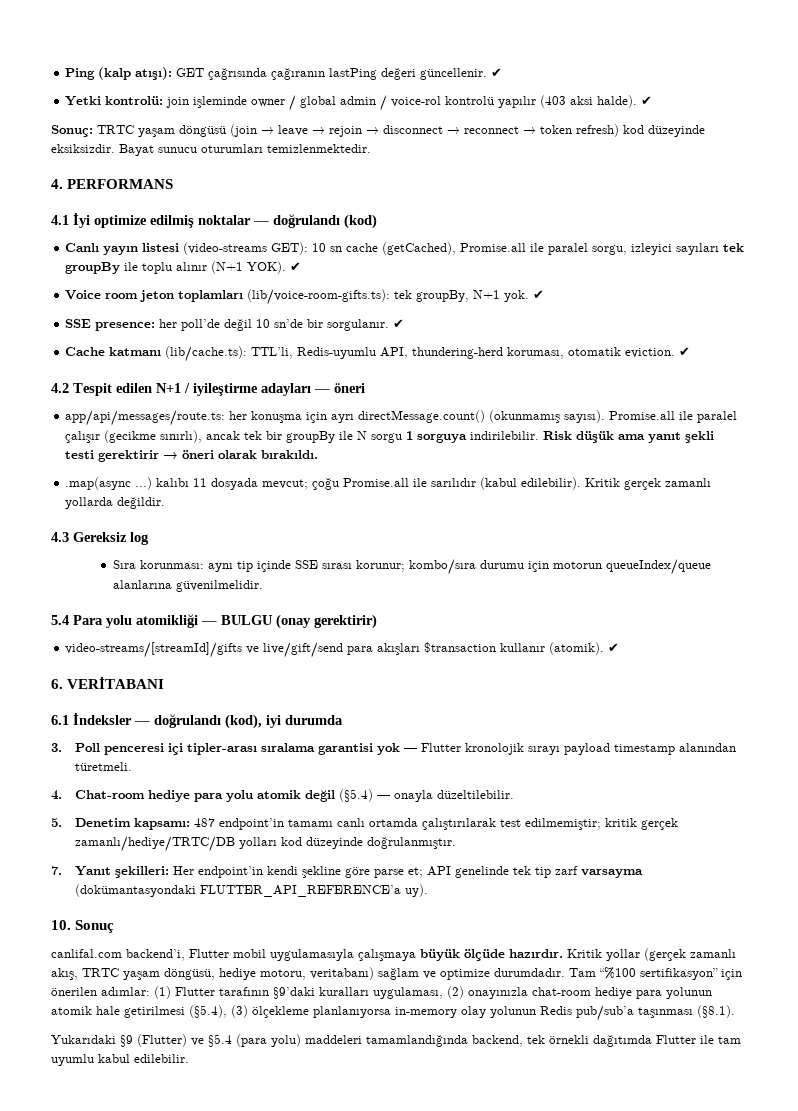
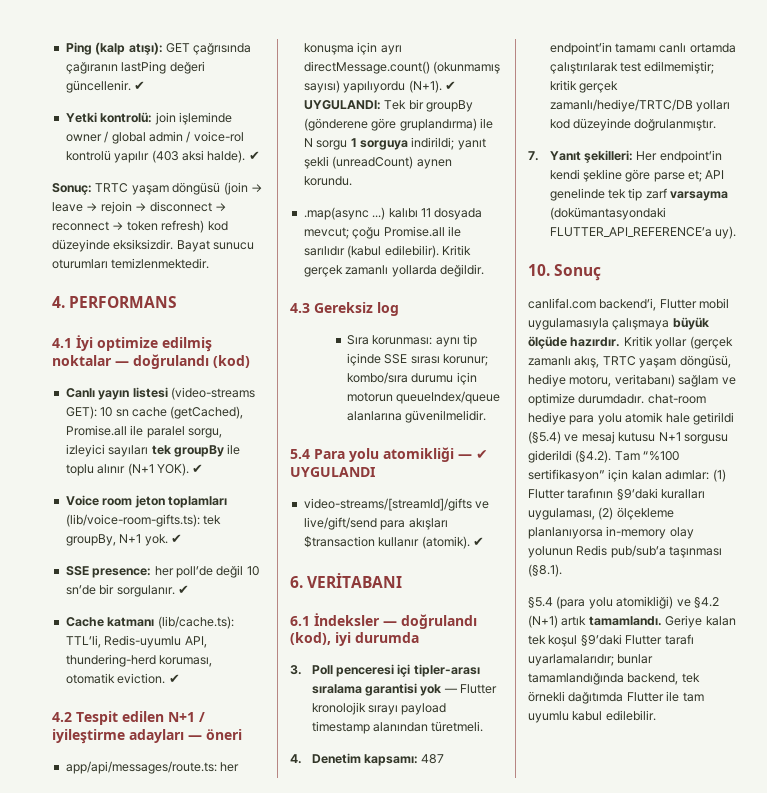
- app/api/messages/route.ts: her konuşma için ayrı directMessage.count() (okunmamış sayısı). Promise.all ile paralel çalışır (gecikme sınırlı), ancak tek bir groupBy ile N sorgu 1 sorguya indirilebilir. Risk düşük ama yanıt şekli testi gerektirir → öneri olarak bırakıldı.
+ app/api/messages/route.ts: her konuşma için ayrı directMessage.count() (okunmamış sayısı) yapılıyordu (N+1). ✔ UYGULANDI: Tek bir groupBy (gönderene göre gruplandırma) ile N sorgu 1 sorguya indirildi; yanıt şekli (unreadCount) aynen korundu.
- 5.4 Para yolu atomikliği — BULGU (onay gerektirir)
+ 5.4 Para yolu atomikliği — ✔ UYGULANDI
- 4. Chat-room hediye para yolu atomik değil (§5.4) — onayla düzeltilebilir.
- 5. Denetim kapsamı: 487 endpoint’in tamamı canlı ortamda çalıştırılarak test edilmemiştir; kritik gerçek zamanlı/hediye/TRTC/DB yolları kod düzeyinde doğrulanmıştır.
+ 4. Denetim kapsamı: 487 endpoint’in tamamı canlı ortamda çalıştırılarak test edilmemiştir; kritik gerçek zamanlı/hediye/TRTC/DB yolları kod düzeyinde doğrulanmıştır.
- Kritik yollar (gerçek zamanlı akış, TRTC yaşam döngüsü, hediye motoru, veritabanı) sağlam ve optimize durumdadır. Tam “%100 sertifikasyon” için önerilen adımlar: (1) Flutter tarafının §9’daki kuralları uygulaması, (2) onayınızla chat-room hediye para yolunun atomik hale getirilmesi (§5.4), (3) ölçekleme planlanıyorsa in-memory olay yolunun Redis pub/sub’a taşınması (§8.1).
+ Kritik yollar (gerçek zamanlı akış, TRTC yaşam döngüsü, hediye motoru, veritabanı) sağlam ve optimize durumdadır. chat-room hediye para yolu atomik hale getirildi (§5.4) ve mesaj kutusu N+1 sorgusu giderildi (§4.2). Tam “%100 sertifikasyon” için kalan adımlar: (1) Flutter tarafının §9’daki kuralları uygulaması, (2) ölçekleme planlanıyorsa in-memory olay yolunun Redis pub/sub’a taşınması (§8.1).
- Yukarıdaki §9 (Flutter) ve §5.4 (para yolu) maddeleri tamamlandığında backend, tek örnekli dağıtımda Flutter ile tam uyumlu kabul edilebilir.
+ §5.4 (para yolu atomikliği) ve §4.2 (N+1) artık tamamlandı. Geriye kalan tek koşul §9’daki Flutter tarafı uyarlamalarıdır; bunlar tamamlandığında backend, tek örnekli dağıtımda Flutter ile tam uyumlu kabul edilebilir.

